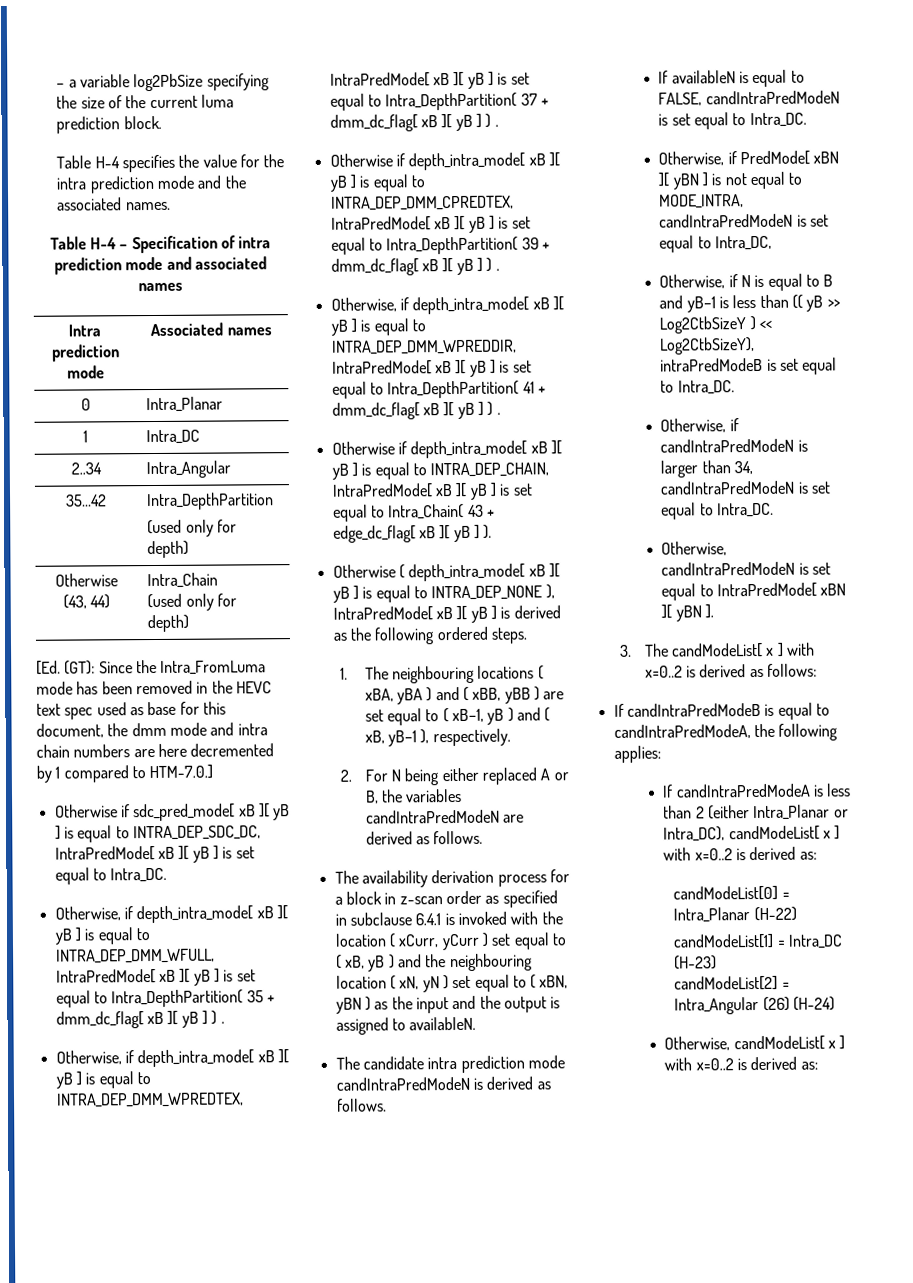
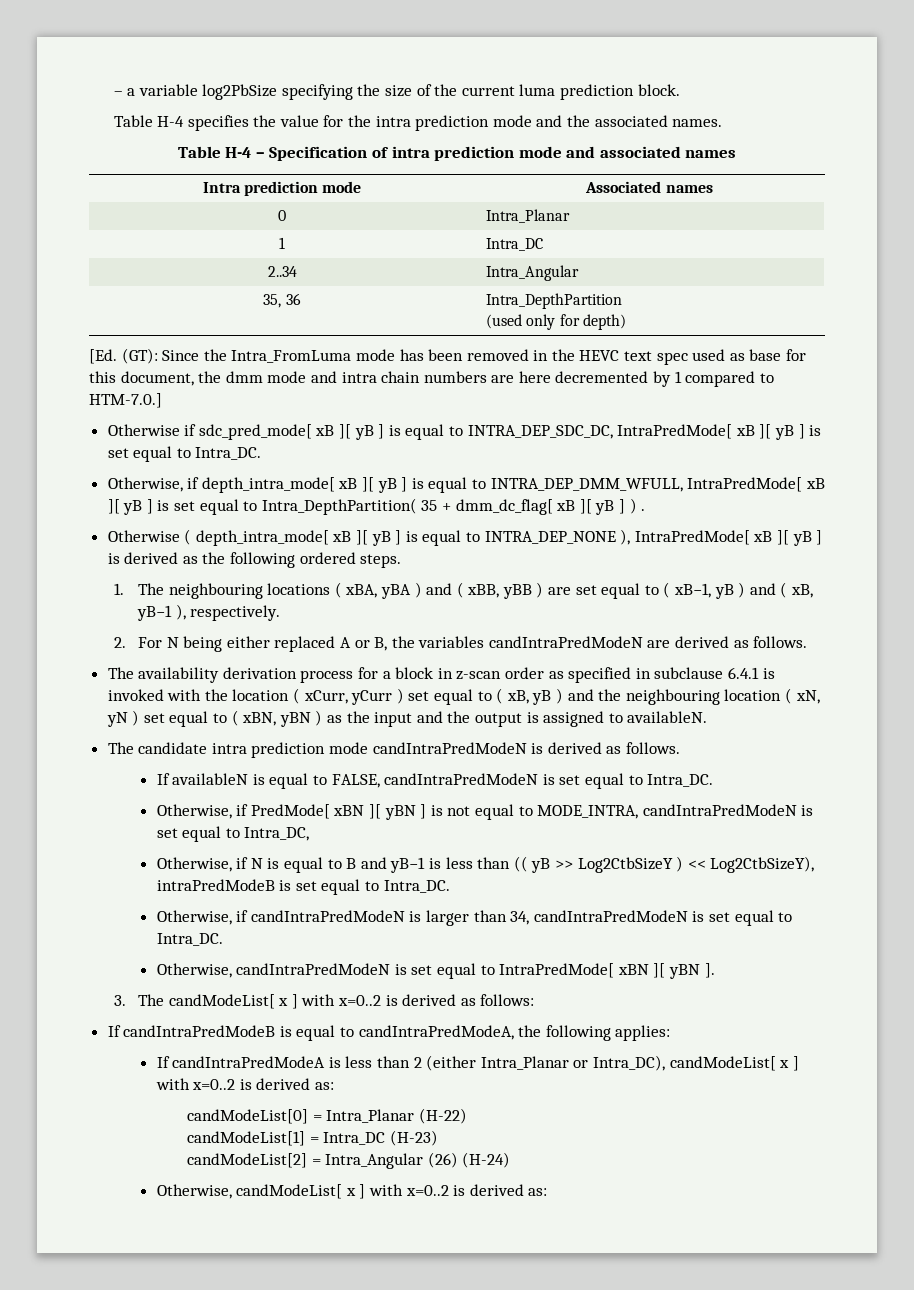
- 35...42 | Intra_DepthPartition
+ 35, 36 | Intra_DepthPartition
- Otherwise (43, 44) | Intra_Chain
- (used only for depth)
- Otherwise, if depth_intra_mode[ xB ][ yB ] is equal to INTRA_DEP_DMM_WPREDTEX, IntraPredMode[ xB ][ yB ] is set equal to Intra_DepthPartition( 37 + dmm_dc_flag[ xB ][ yB ] ) .
- Otherwise if depth_intra_mode[ xB ][ yB ] is equal to INTRA_DEP_DMM_CPREDTEX, IntraPredMode[ xB ][ yB ] is set equal to Intra_DepthPartition( 39 + dmm_dc_flag[ xB ][ yB ] ) .
- Otherwise, if depth_intra_mode[ xB ][ yB ] is equal to INTRA_DEP_DMM_WPREDDIR, IntraPredMode[ xB ][ yB ] is set equal to Intra_DepthPartition( 41 + dmm_dc_flag[ xB ][ yB ] ) .
- Otherwise if depth_intra_mode[ xB ][ yB ] is equal to INTRA_DEP_CHAIN, IntraPredMode[ xB ][ yB ] is set equal to Intra_Chain( 43 + edge_dc_flag[ xB ][ yB ] ).

